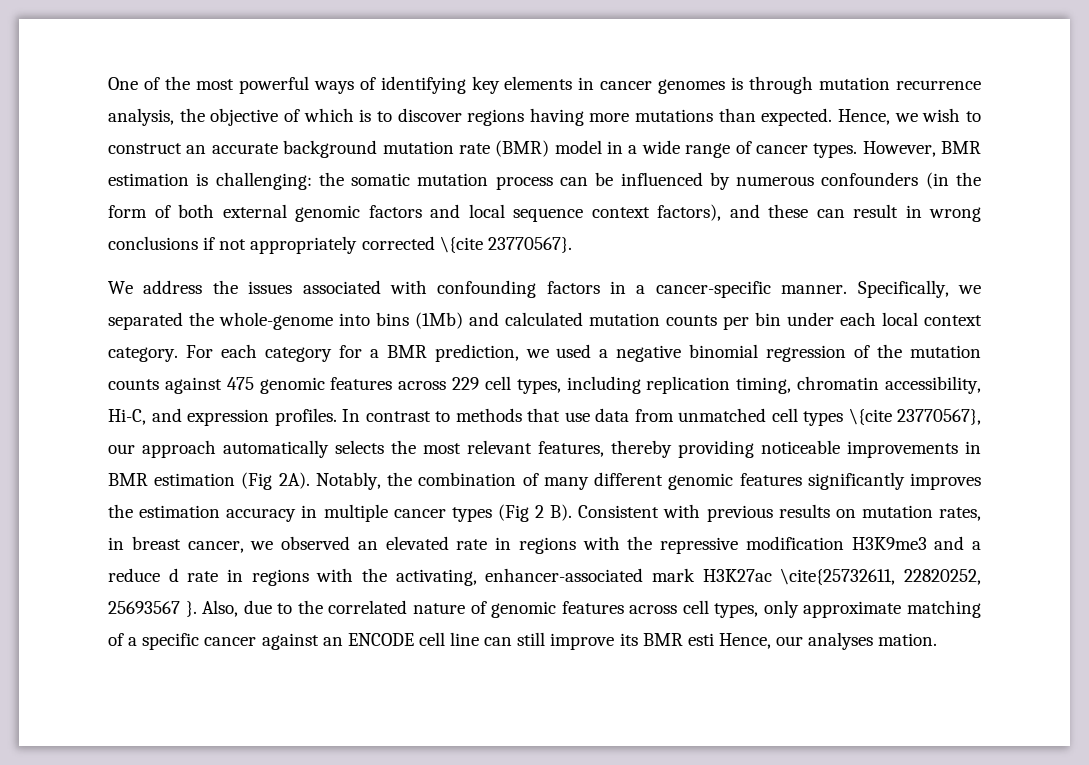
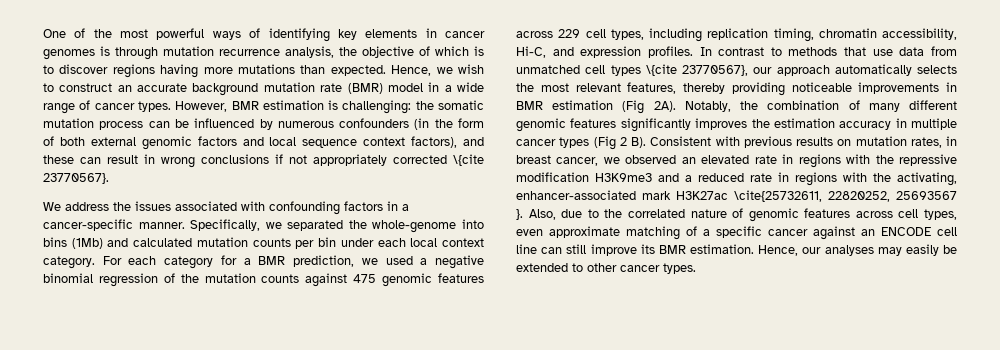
- Notably, the combination of many different genomic features significantly improves the estimation accuracy in multiple cancer types (Fig 2 B). Consistent with previous results on mutation rates, in breast cancer, we observed an elevated rate in regions with the repressive modification H3K9me3 and a reduce d rate in regions with the activating, enhancer-associated mark H3K27ac \cite{25732611, 22820252, 25693567 }.
+ Notably, the combination of many different genomic features significantly improves the estimation accuracy in multiple cancer types (Fig 2 B). Consistent with previous results on mutation rates, in breast cancer, we observed an elevated rate in regions with the repressive modification H3K9me3 and a reduced rate in regions with the activating, enhancer-associated mark H3K27ac \cite{25732611, 22820252, 25693567 }.
- Also, due to the correlated nature of genomic features across cell types, only approximate matching of a specific cancer against an ENCODE cell line can still improve its BMR esti Hence, our analyses mation.
+ Also, due to the correlated nature of genomic features across cell types, even approximate matching of a specific cancer against an ENCODE cell line can still improve its BMR estimation. Hence, our analyses may easily be extended to other cancer types.

